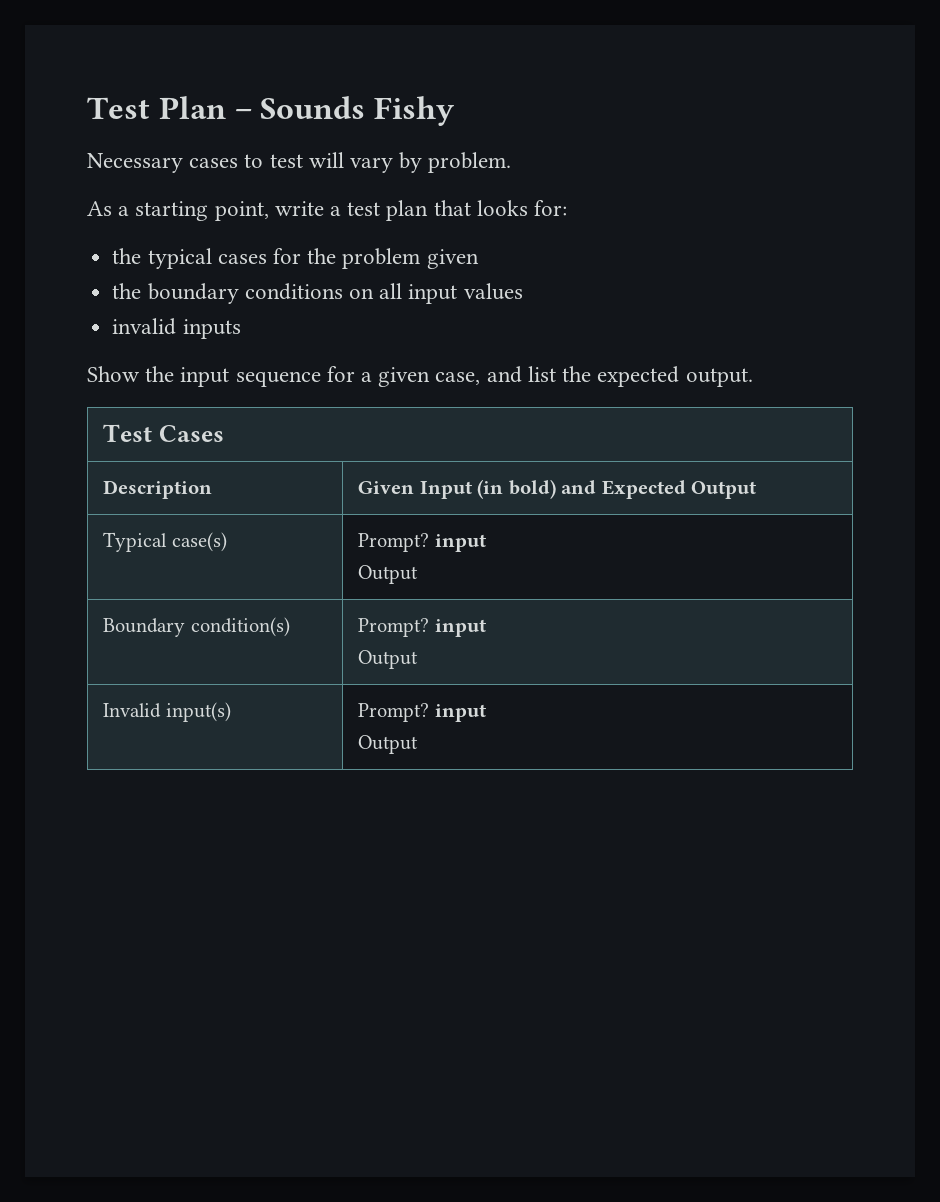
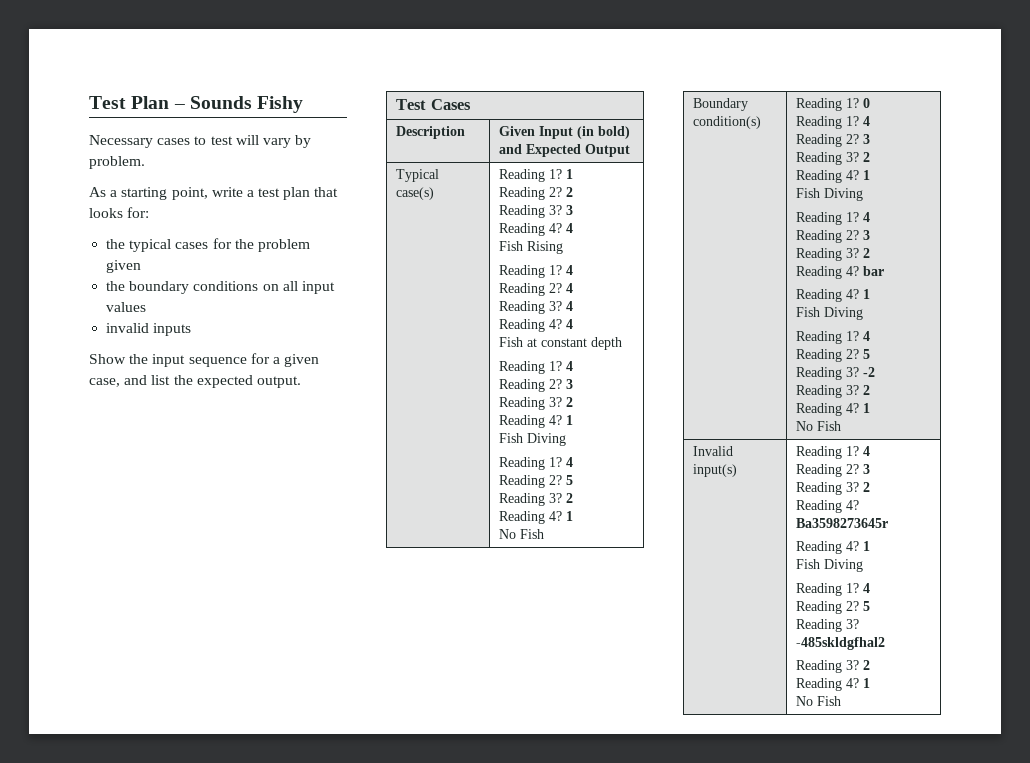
- Typical case(s) | Prompt? input
- Output
- Boundary condition(s) | Prompt? input
- Output
- Invalid input(s) | Prompt? input
- Output
+ Typical case(s) | Reading 1? 1
+ Reading 2? 2
+ Reading 3? 3
+ Reading 4? 4
+ Fish Rising
+ Reading 1? 4
+ Reading 2? 4
+ Reading 3? 4
+ Reading 4? 4
+ Fish at constant depth
+ Reading 1? 4
+ Reading 2? 3
+ Reading 3? 2
+ Reading 4? 1
+ Fish Diving
+ Reading 1? 4
+ Reading 2? 5
+ Reading 3? 2
+ Reading 4? 1
+ No Fish
+ Boundary condition(s) | Reading 1? 0
+ Reading 1? 4
+ Reading 2? 3
+ Reading 3? 2
+ Reading 4? 1
+ Fish Diving
+ Reading 1? 4
+ Reading 2? 3
+ Reading 3? 2
+ Reading 4? bar
+ Reading 4? 1
+ Fish Diving
+ Reading 1? 4
+ Reading 2? 5
+ Reading 3? -2
+ Reading 3? 2
+ Reading 4? 1
+ No Fish
+ Invalid input(s) | Reading 1? 4
+ Reading 2? 3
+ Reading 3? 2
+ Reading 4? Ba3598273645r
+ Reading 4? 1
+ Fish Diving
+ Reading 1? 4
+ Reading 2? 5
+ Reading 3? -485skldgfhal2
+ Reading 3? 2
+ Reading 4? 1
+ No Fish

